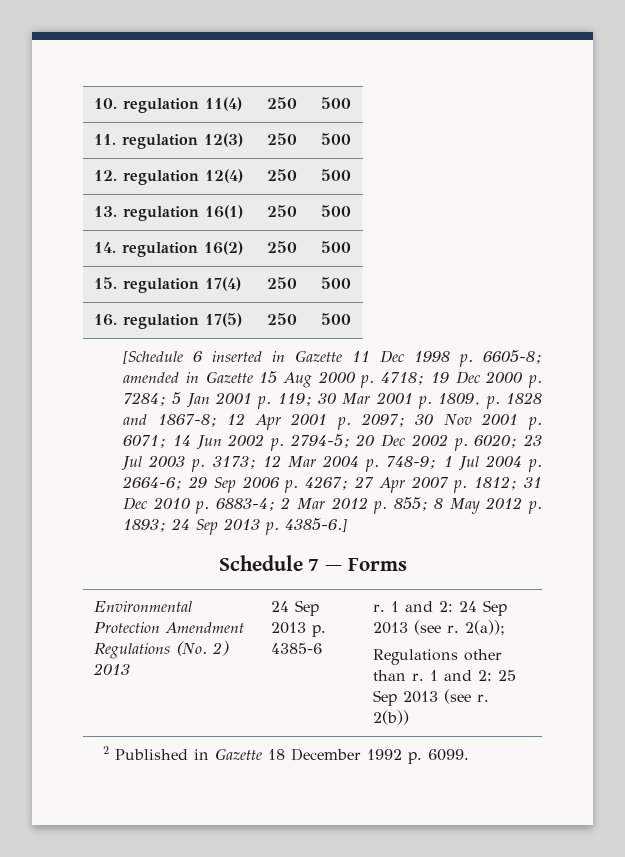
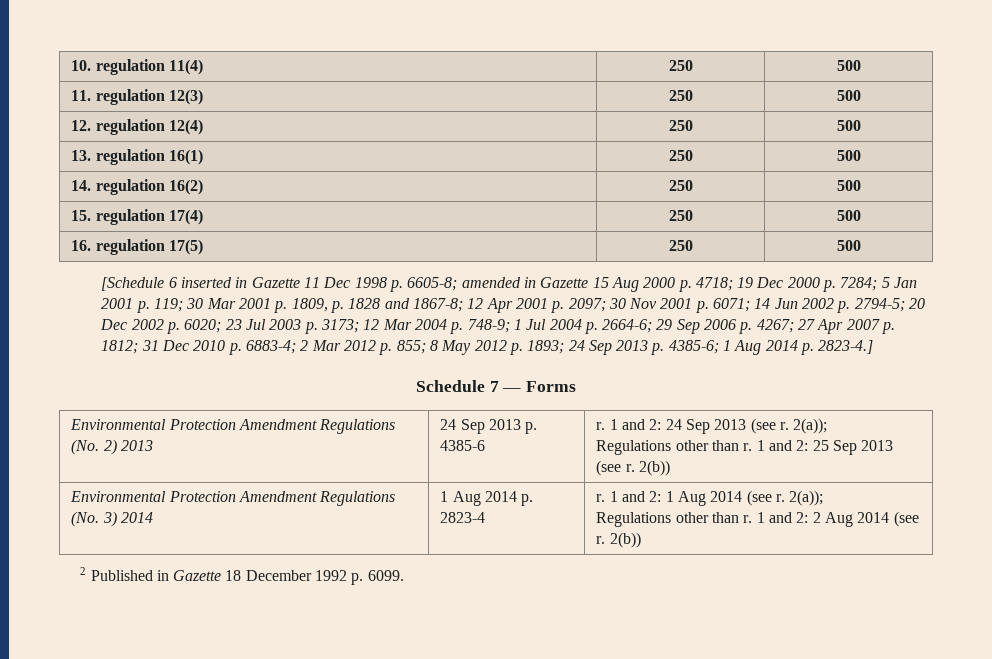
- 24 Sep 2013 p. 4385-6.]
+ 24 Sep 2013 p. 4385-6; 1 Aug 2014 p. 2823-4.]
+ Environmental Protection Amendment Regulations (No. 3) 2014 | 1 Aug 2014 p. 2823-4 | r. 1 and 2: 1 Aug 2014 (see r. 2(a));
+ Regulations other than r. 1 and 2: 2 Aug 2014 (see r. 2(b))

